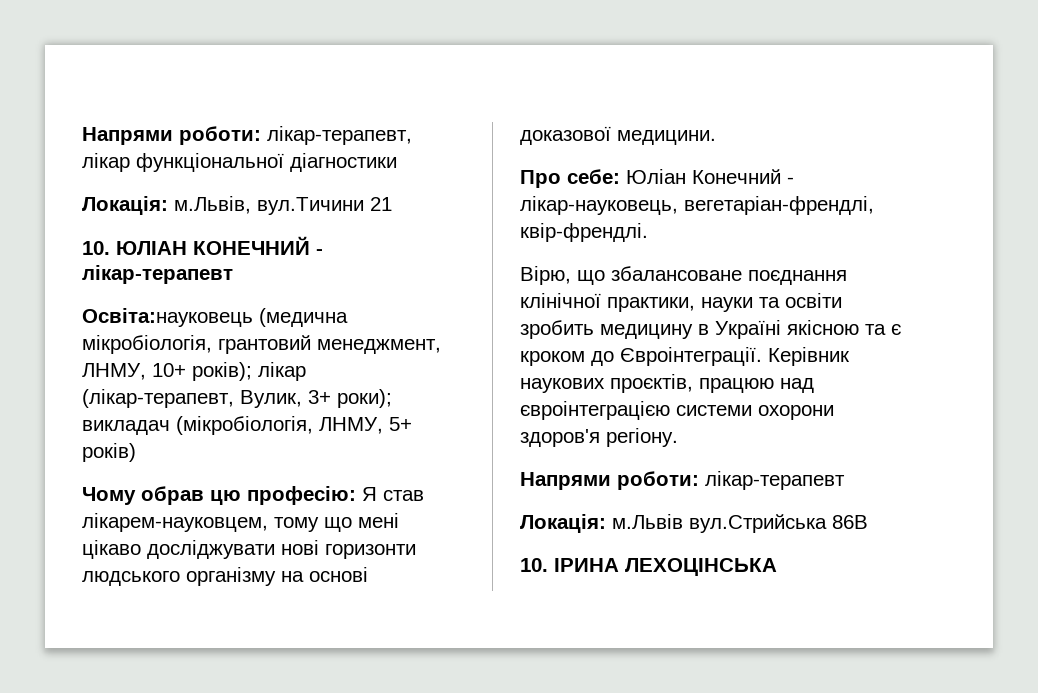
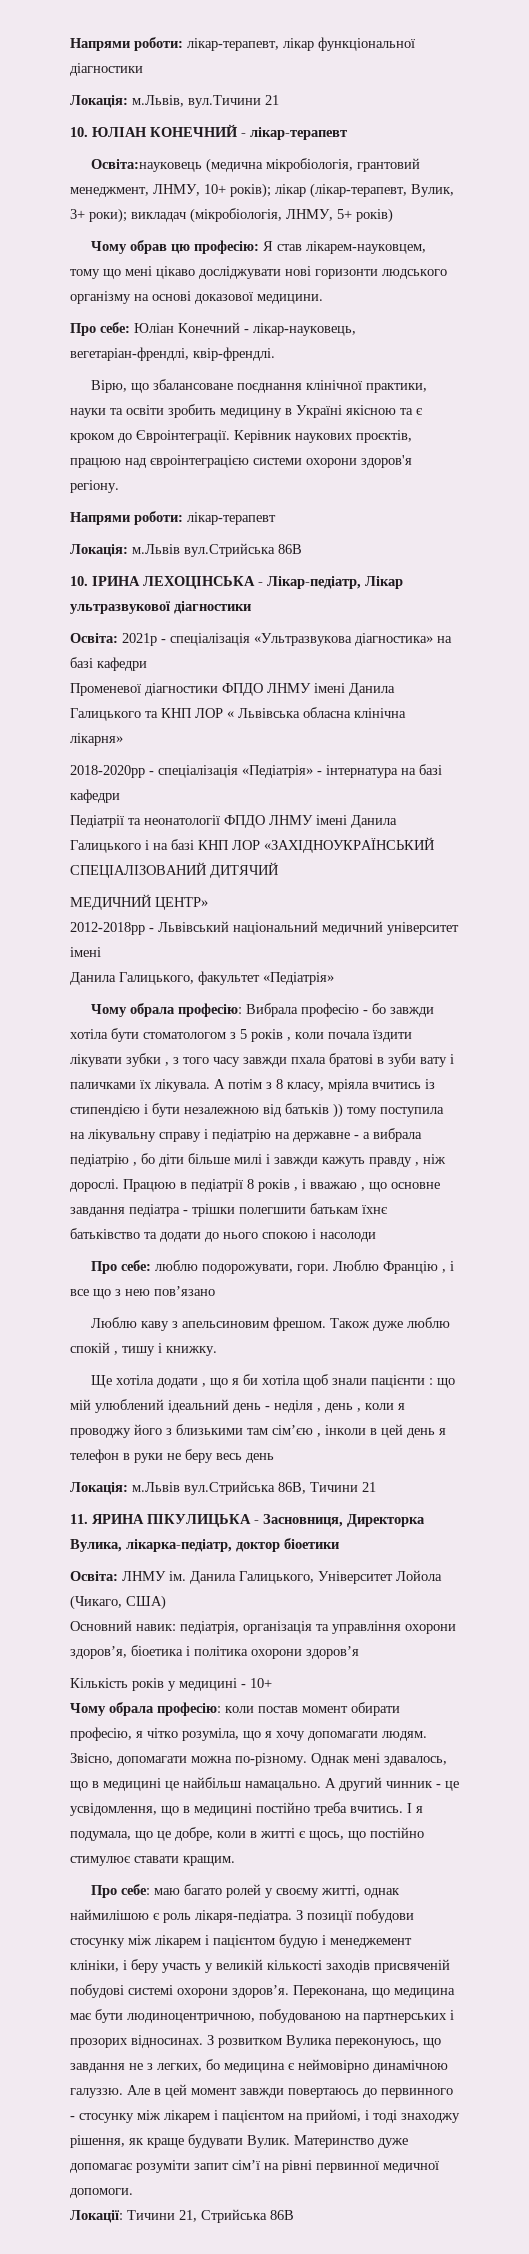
- 10. ІРИНА ЛЕХОЦІНСЬКА
+ 10. ІРИНА ЛЕХОЦІНСЬКА - Лікар-педіатр, Лікар ультразвукової діагностики
+ Освіта: 2021р - спеціалізація «Ультразвукова діагностика» на базі кафедри
+ Променевої діагностики ФПДО ЛНМУ імені Данила Галицького та КНП ЛОР « Львівська обласна клінічна лікарня»
+ 2018-2020pp - спеціалізація «Педіатрія» - інтернатура на базі кафедри
+ Педіатрії та неонатології ФПДО ЛНМУ імені Данила Галицького і на базі КНП ЛОР «ЗАХІДНОУКРАЇНСЬКИЙ СПЕЦІАЛІЗОВАНИЙ ДИТЯЧИЙ
+ МЕДИЧНИЙ ЦЕНТР»
+ 2012-2018pp - Львівський національний медичний університет імені
+ Данила Галицького, факультет «Педіатрія»
+ Чому обрала професію: Вибрала професію - бо завжди хотіла бути стоматологом з 5 років , коли почала їздити лікувати зубки , з того часу завжди пхала братові в зуби вату і паличками їх лікувала. А потім з 8 класу, мріяла вчитись із стипендією і бути незалежною від батьків )) тому поступила на лікувальну справу і педіатрію на державне - а вибрала педіатрію , бо діти більше милі і завжди кажуть правду , ніж дорослі. Працюю в педіатрії 8 років , і вважаю , що основне завдання педіатра - трішки полегшити батькам їхнє батьківство та додати до нього спокою і насолоди
+ Про себе: люблю подорожувати, гори. Люблю Францію , і все що з нею повʼязано
+ Люблю каву з апельсиновим фрешом. Також дуже люблю спокій , тишу і книжку.
+ Ще хотіла додати , що я би хотіла щоб знали пацієнти : що мій улюблений ідеальний день - неділя , день , коли я проводжу його з близькими там сімʼєю , інколи в цей день я телефон в руки не беру весь день
+ Локація: м.Львів вул.Стрийська 86В, Тичини 21
+ 11. ЯРИНА ПІКУЛИЦЬКА - Засновниця, Директорка Вулика, лікарка-педіатр, доктор біоетики
+ Освіта: ЛНМУ ім. Данила Галицького, Університет Лойола (Чикаго, США)
+ Основний навик: педіатрія, організація та управління охорони здоров’я, біоетика і політика охорони здоров’я
+ Кількість років у медицині - 10+
+ Чому обрала професію: коли постав момент обирати професію, я чітко розуміла, що я хочу допомагати людям. Звісно, допомагати можна по-різному. Однак мені здавалось, що в медицині це найбільш намацально. А другий чинник - це усвідомлення, що в медицині постійно треба вчитись. І я подумала, що це добре, коли в житті є щось, що постійно стимулює ставати кращим.
+ Про себе: маю багато ролей у своєму житті, однак наймилішою є роль лікаря-педіатра. З позиції побудови стосунку між лікарем і пацієнтом будую і менеджемент клініки, і беру участь у великій кількості заходів присвяченій побудові системі охорони здоров’я. Переконана, що медицина має бути людиноцентричною, побудованою на партнерських і прозорих відносинах. З розвитком Вулика переконуюсь, що завдання не з легких, бо медицина є неймовірно динамічною галуззю. Але в цей момент завжди повертаюсь до первинного - стосунку між лікарем і пацієнтом на прийомі, і тоді знаходжу рішення, як краще будувати Вулик. Материнство дуже допомагає розуміти запит сім’ї на рівні первинної медичної допомоги.
+ Локації: Тичини 21, Стрийська 86В

